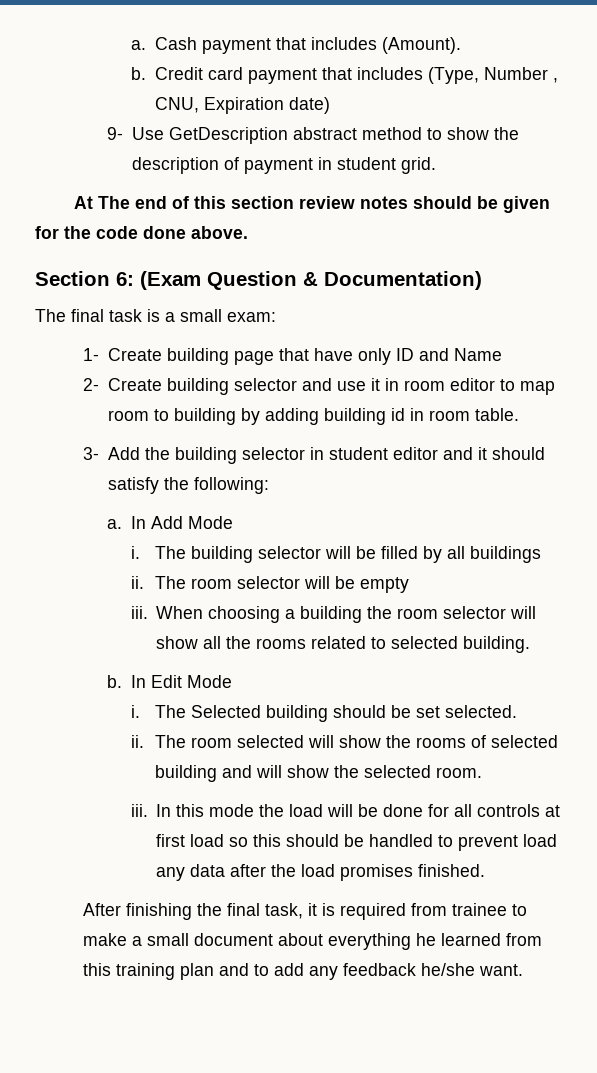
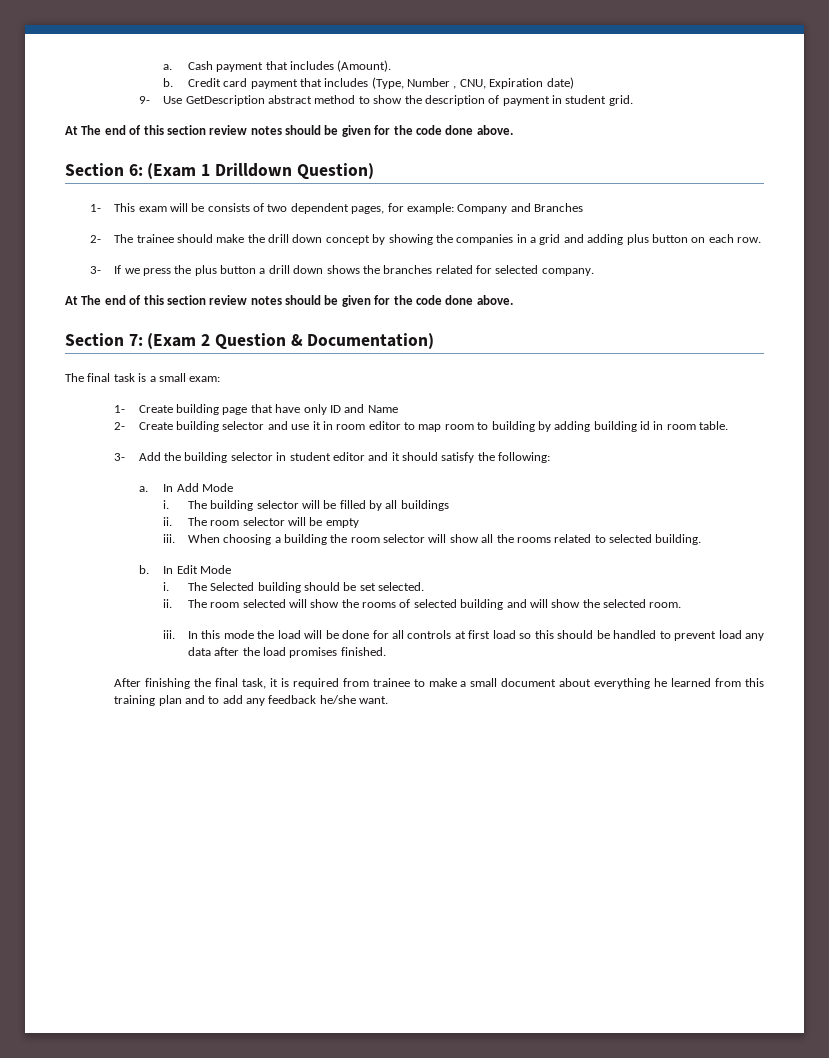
- Section 6: (Exam Question & Documentation)
+ Section 6: (Exam 1 Drilldown Question)
+ 1- This exam will be consists of two dependent pages, for example: Company and Branches
+ 2- The trainee should make the drill down concept by showing the companies in a grid and adding plus button on each row.
+ 3- If we press the plus button a drill down shows the branches related for selected company.
+ At The end of this section review notes should be given for the code done above.
+ Section 7: (Exam 2 Question & Documentation)

